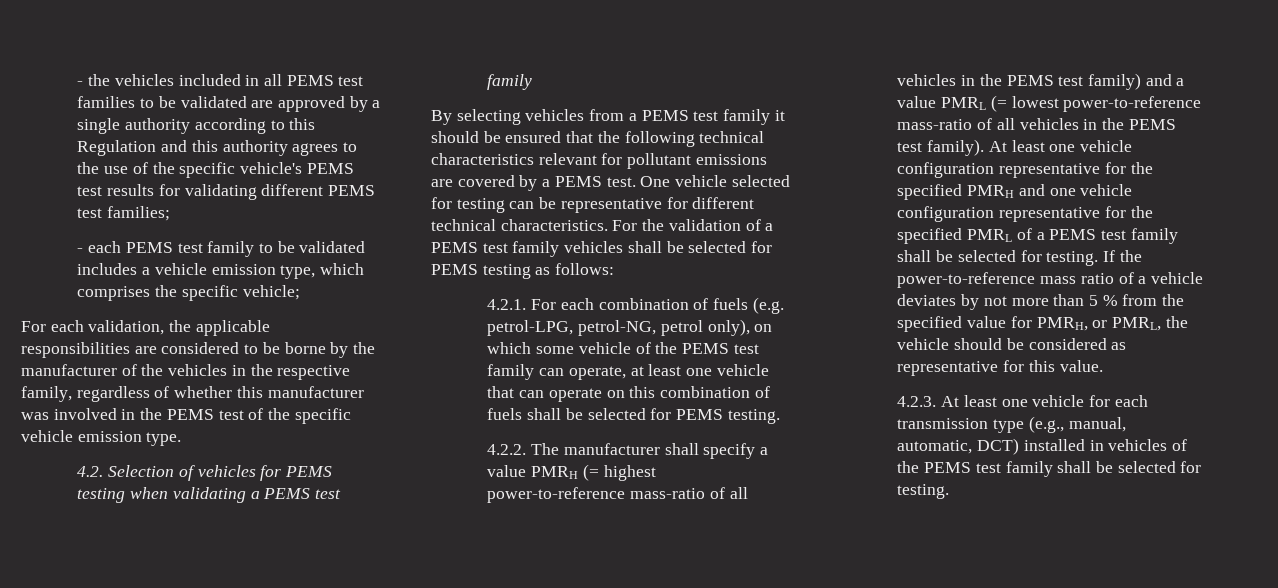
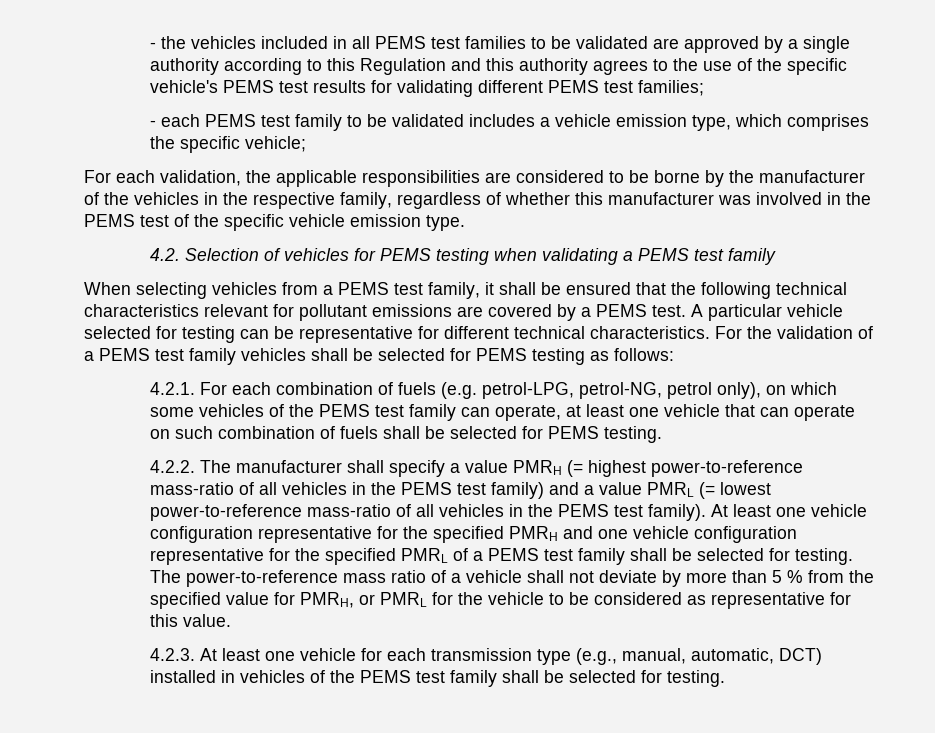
- By selecting vehicles from a PEMS test family it should be ensured that the following technical characteristics relevant for pollutant emissions are covered by a PEMS test.
+ When selecting vehicles from a PEMS test family, it shall be ensured that the following technical characteristics relevant for pollutant emissions are covered by a PEMS test.
- One vehicle selected for testing can be representative for different technical characteristics.
+ A particular vehicle selected for testing can be representative for different technical characteristics.
- 4.2.1. For each combination of fuels (e.g. petrol-LPG, petrol-NG, petrol only), on which some vehicle of the PEMS test family can operate, at least one vehicle that can operate on this combination of fuels shall be selected for PEMS testing.
+ 4.2.1. For each combination of fuels (e.g. petrol-LPG, petrol-NG, petrol only), on which some vehicles of the PEMS test family can operate, at least one vehicle that can operate on such combination of fuels shall be selected for PEMS testing.
- If the power-to-reference mass ratio of a vehicle deviates by not more than 5 % from the specified value for PMRH, or PMRL, the vehicle should be considered as representative for this value.
+ The power-to-reference mass ratio of a vehicle shall not deviate by more than 5 % from the specified value for PMRH, or PMRL for the vehicle to be considered as representative for this value.

